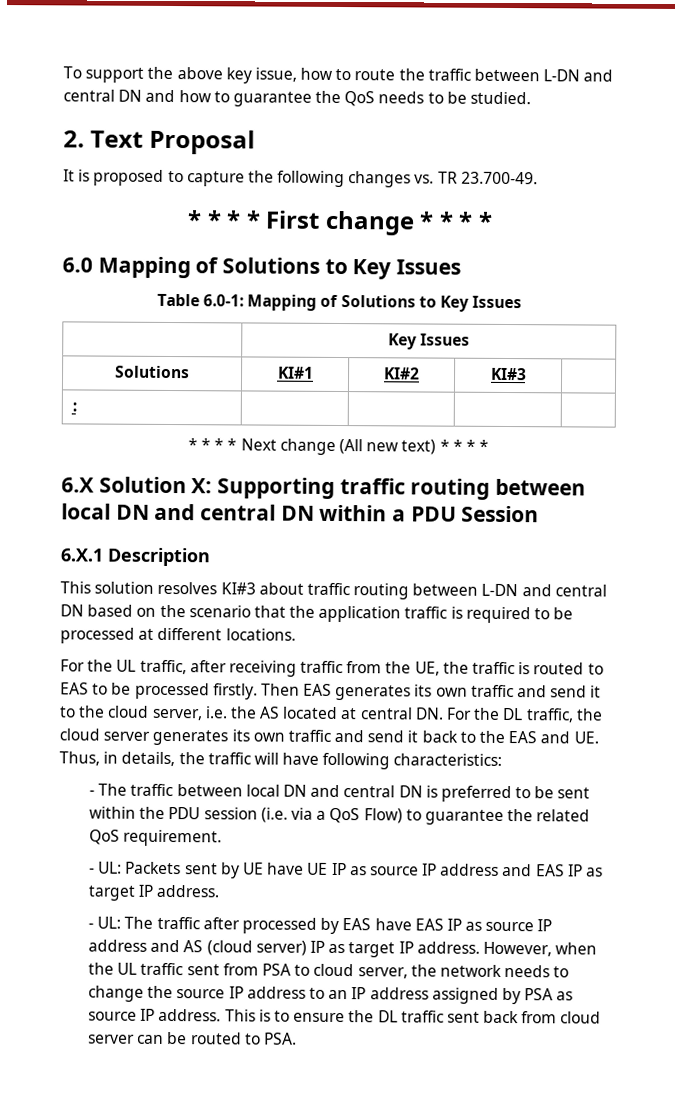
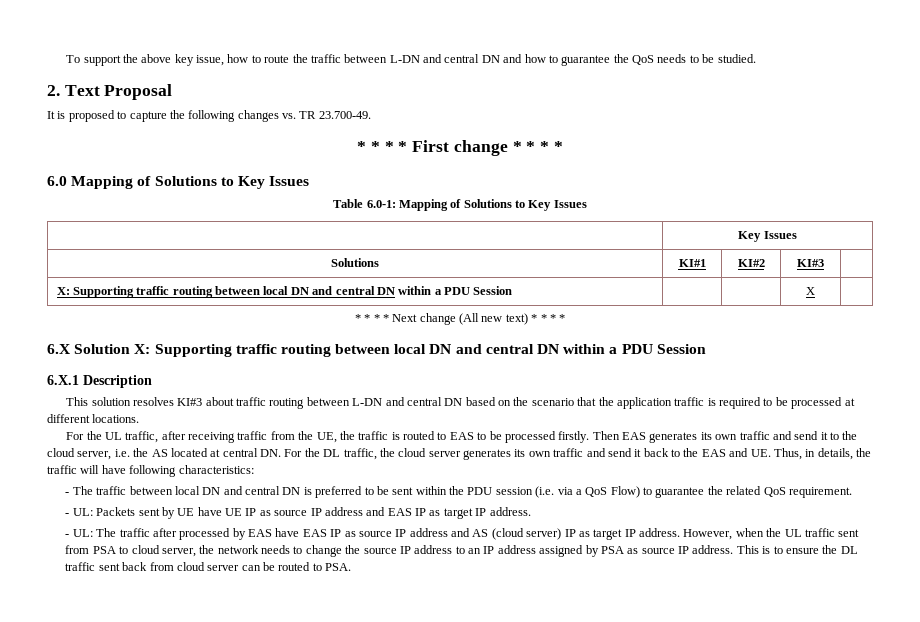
- : | | | |
+ X: Supporting traffic routing between local DN and central DN within a PDU Session | | | X |

